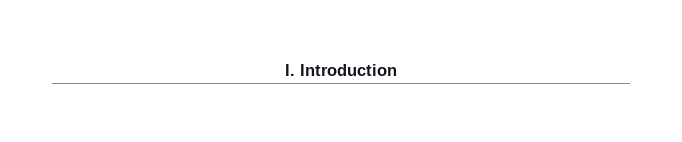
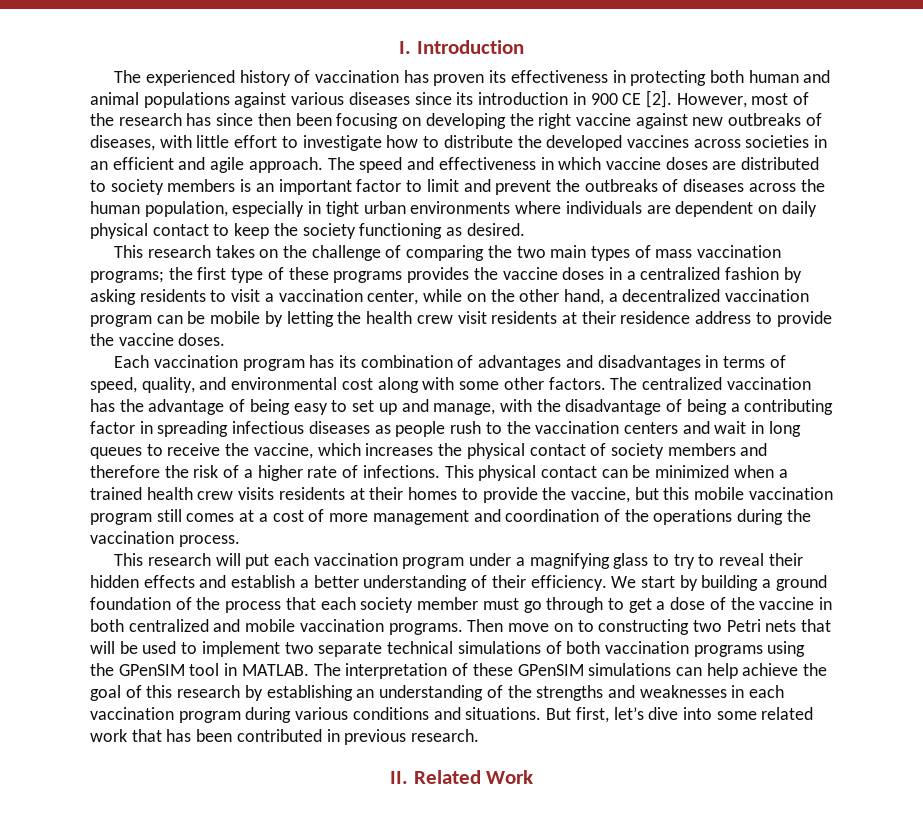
+ The experienced history of vaccination has proven its effectiveness in protecting both human and animal populations against various diseases since its introduction in 900 CE [2]. However, most of the research has since then been focusing on developing the right vaccine against new outbreaks of diseases, with little effort to investigate how to distribute the developed vaccines across societies in an efficient and agile approach. The speed and effectiveness in which vaccine doses are distributed to society members is an important factor to limit and prevent the outbreaks of diseases across the human population, especially in tight urban environments where individuals are dependent on daily physical contact to keep the society functioning as desired.
+ This research takes on the challenge of comparing the two main types of mass vaccination programs; the first type of these programs provides the vaccine doses in a centralized fashion by asking residents to visit a vaccination center, while on the other hand, a decentralized vaccination program can be mobile by letting the health crew visit residents at their residence address to provide the vaccine doses.
+ Each vaccination program has its combination of advantages and disadvantages in terms of speed, quality, and environmental cost along with some other factors. The centralized vaccination has the advantage of being easy to set up and manage, with the disadvantage of being a contributing factor in spreading infectious diseases as people rush to the vaccination centers and wait in long queues to receive the vaccine, which increases the physical contact of society members and therefore the risk of a higher rate of infections. This physical contact can be minimized when a trained health crew visits residents at their homes to provide the vaccine, but this mobile vaccination program still comes at a cost of more management and coordination of the operations during the vaccination process.
+ This research will put each vaccination program under a magnifying glass to try to reveal their hidden effects and establish a better understanding of their efficiency. We start by building a ground foundation of the process that each society member must go through to get a dose of the vaccine in both centralized and mobile vaccination programs. Then move on to constructing two Petri nets that will be used to implement two separate technical simulations of both vaccination programs using the GPenSIM tool in MATLAB. The interpretation of these GPenSIM simulations can help achieve the goal of this research by establishing an understanding of the strengths and weaknesses in each vaccination program during various conditions and situations. But first, let’s dive into some related work that has been contributed in previous research.
+ II. Related Work

